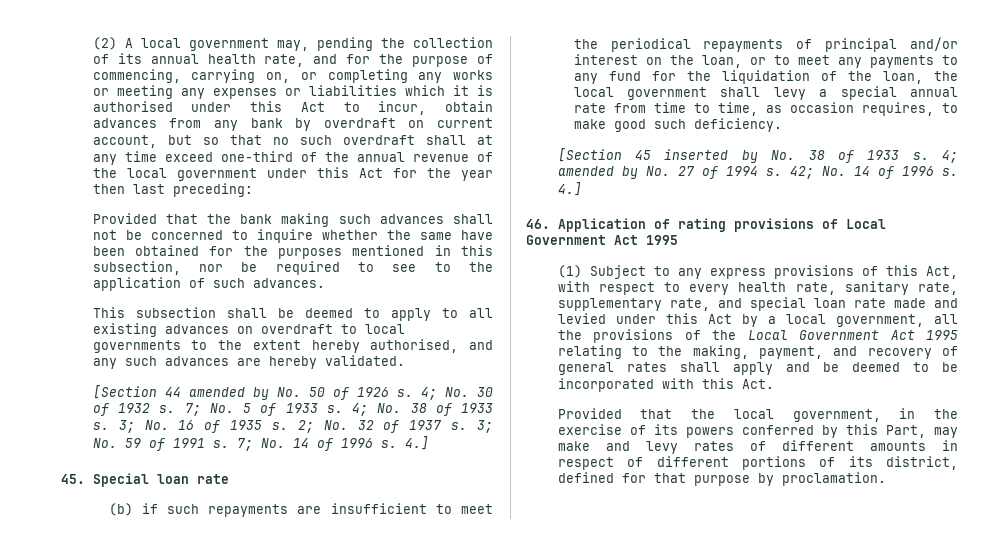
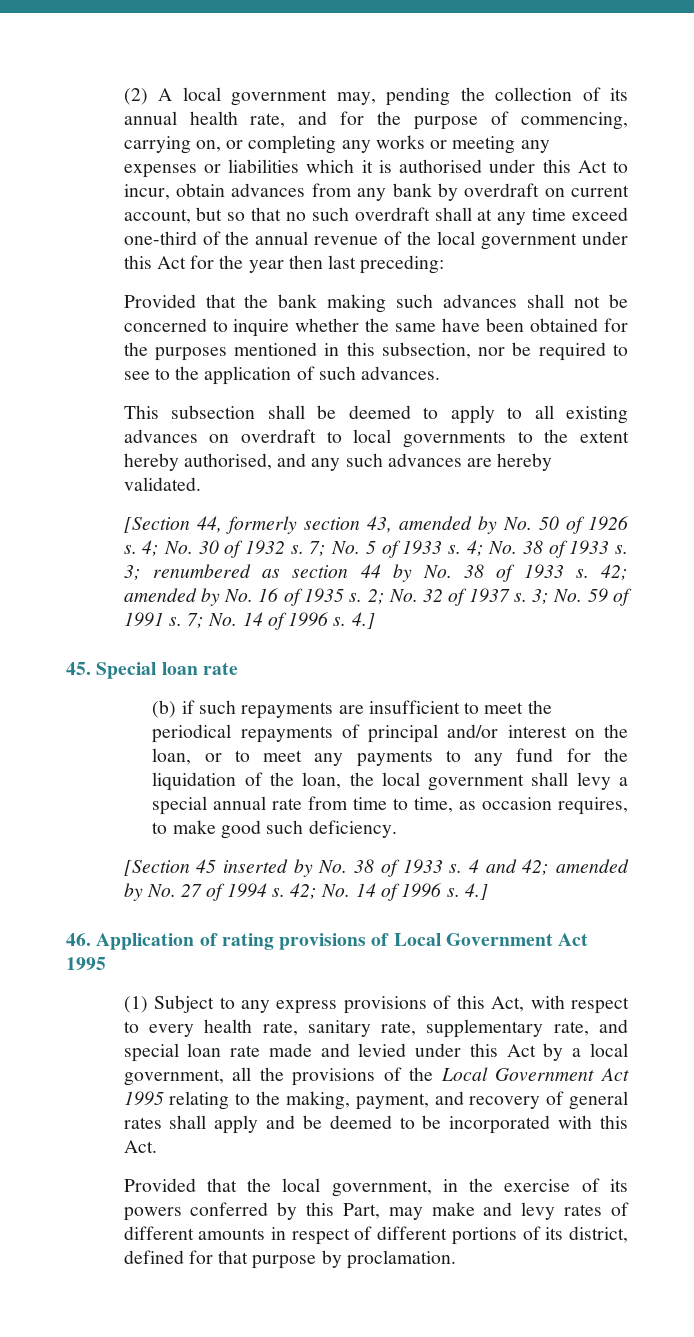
- [Section 44 amended by No. 50 of 1926 s.
+ [Section 44, formerly section 43, amended by No. 50 of 1926 s.
- 3; No. 16 of 1935 s.
+ 3; renumbered as section 44 by No. 38 of 1933 s. 42; amended by No. 16 of 1935 s.
- 4; amended by No. 27 of 1994 s.
+ 4 and 42; amended by No. 27 of 1994 s.

